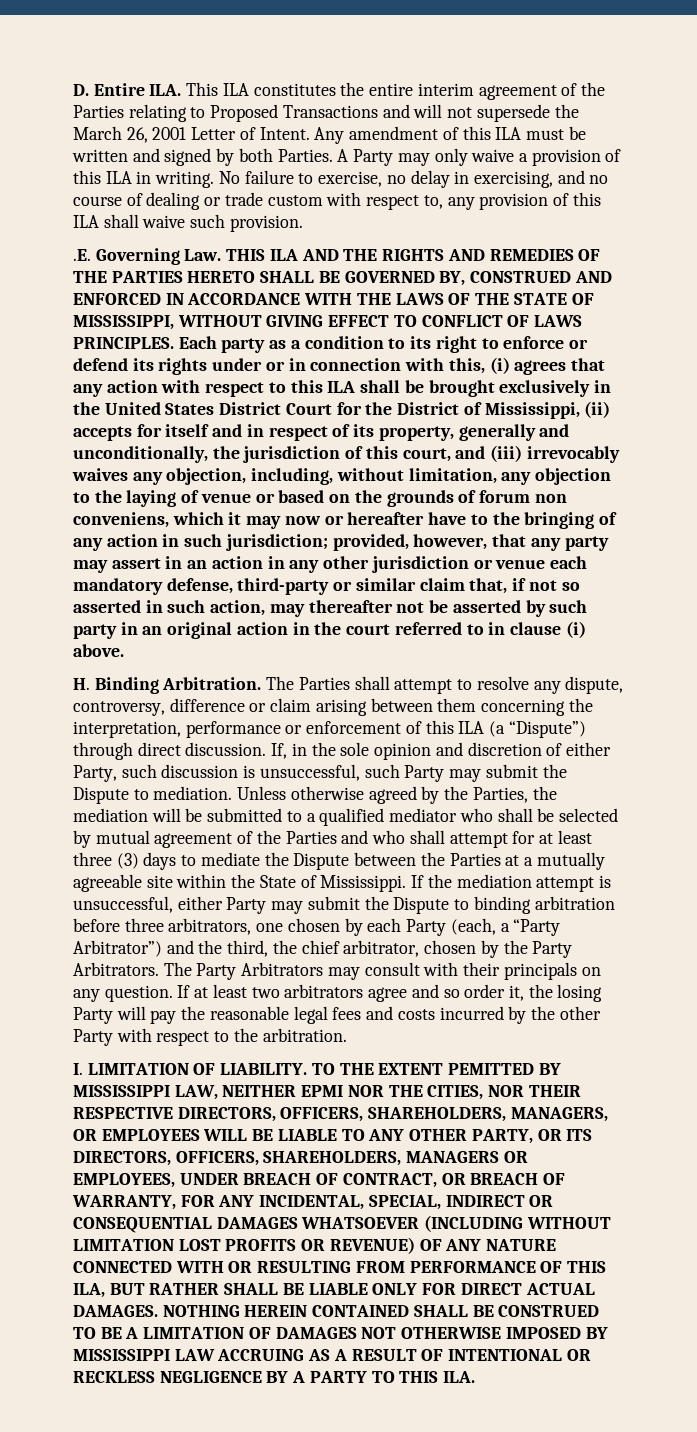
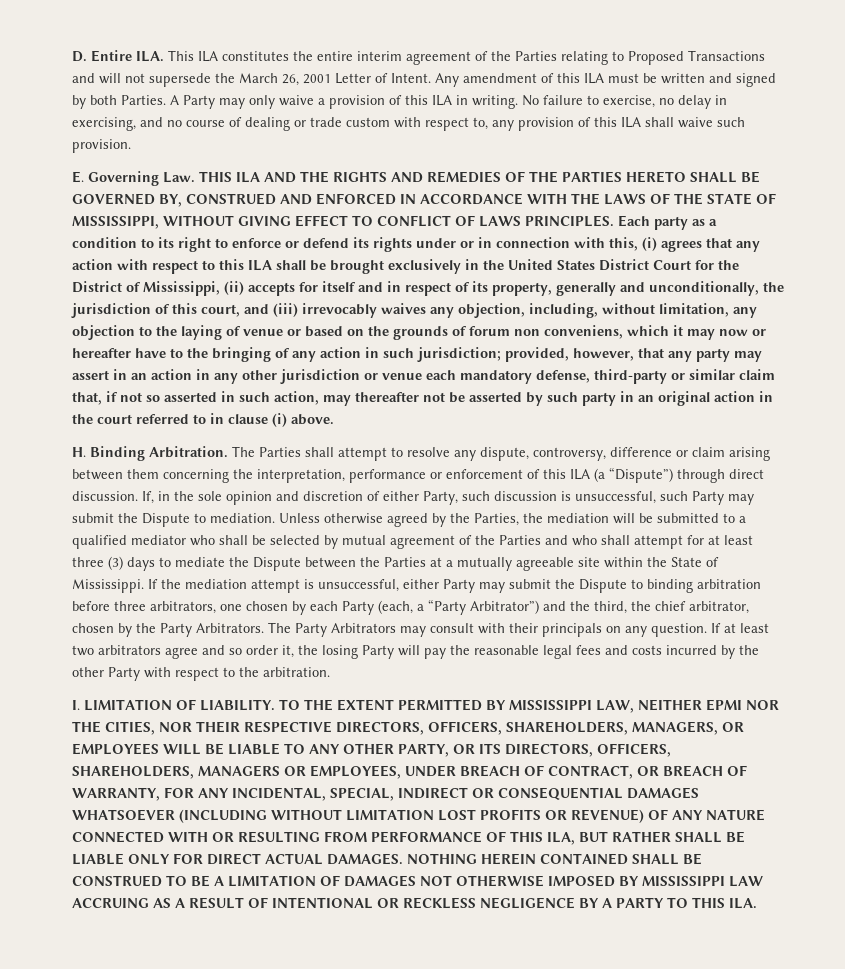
- .E. Governing Law. THIS ILA AND THE RIGHTS AND REMEDIES OF THE PARTIES HERETO SHALL BE GOVERNED BY, CONSTRUED AND ENFORCED IN ACCORDANCE WITH THE LAWS OF THE STATE OF MISSISSIPPI, WITHOUT GIVING EFFECT TO CONFLICT OF LAWS PRINCIPLES.
+ E. Governing Law. THIS ILA AND THE RIGHTS AND REMEDIES OF THE PARTIES HERETO SHALL BE GOVERNED BY, CONSTRUED AND ENFORCED IN ACCORDANCE WITH THE LAWS OF THE STATE OF MISSISSIPPI, WITHOUT GIVING EFFECT TO CONFLICT OF LAWS PRINCIPLES.
- TO THE EXTENT PEMITTED BY MISSISSIPPI LAW, NEITHER EPMI NOR THE CITIES, NOR THEIR RESPECTIVE DIRECTORS, OFFICERS, SHAREHOLDERS, MANAGERS, OR EMPLOYEES WILL BE LIABLE TO ANY OTHER PARTY, OR ITS DIRECTORS, OFFICERS, SHAREHOLDERS, MANAGERS OR EMPLOYEES, UNDER BREACH OF CONTRACT, OR BREACH OF WARRANTY, FOR ANY INCIDENTAL, SPECIAL, INDIRECT OR CONSEQUENTIAL DAMAGES WHATSOEVER (INCLUDING WITHOUT LIMITATION LOST PROFITS OR REVENUE) OF ANY NATURE CONNECTED WITH OR RESULTING FROM PERFORMANCE OF THIS ILA, BUT RATHER SHALL BE LIABLE ONLY FOR DIRECT ACTUAL DAMAGES.
+ TO THE EXTENT PERMITTED BY MISSISSIPPI LAW, NEITHER EPMI NOR THE CITIES, NOR THEIR RESPECTIVE DIRECTORS, OFFICERS, SHAREHOLDERS, MANAGERS, OR EMPLOYEES WILL BE LIABLE TO ANY OTHER PARTY, OR ITS DIRECTORS, OFFICERS, SHAREHOLDERS, MANAGERS OR EMPLOYEES, UNDER BREACH OF CONTRACT, OR BREACH OF WARRANTY, FOR ANY INCIDENTAL, SPECIAL, INDIRECT OR CONSEQUENTIAL DAMAGES WHATSOEVER (INCLUDING WITHOUT LIMITATION LOST PROFITS OR REVENUE) OF ANY NATURE CONNECTED WITH OR RESULTING FROM PERFORMANCE OF THIS ILA, BUT RATHER SHALL BE LIABLE ONLY FOR DIRECT ACTUAL DAMAGES.

